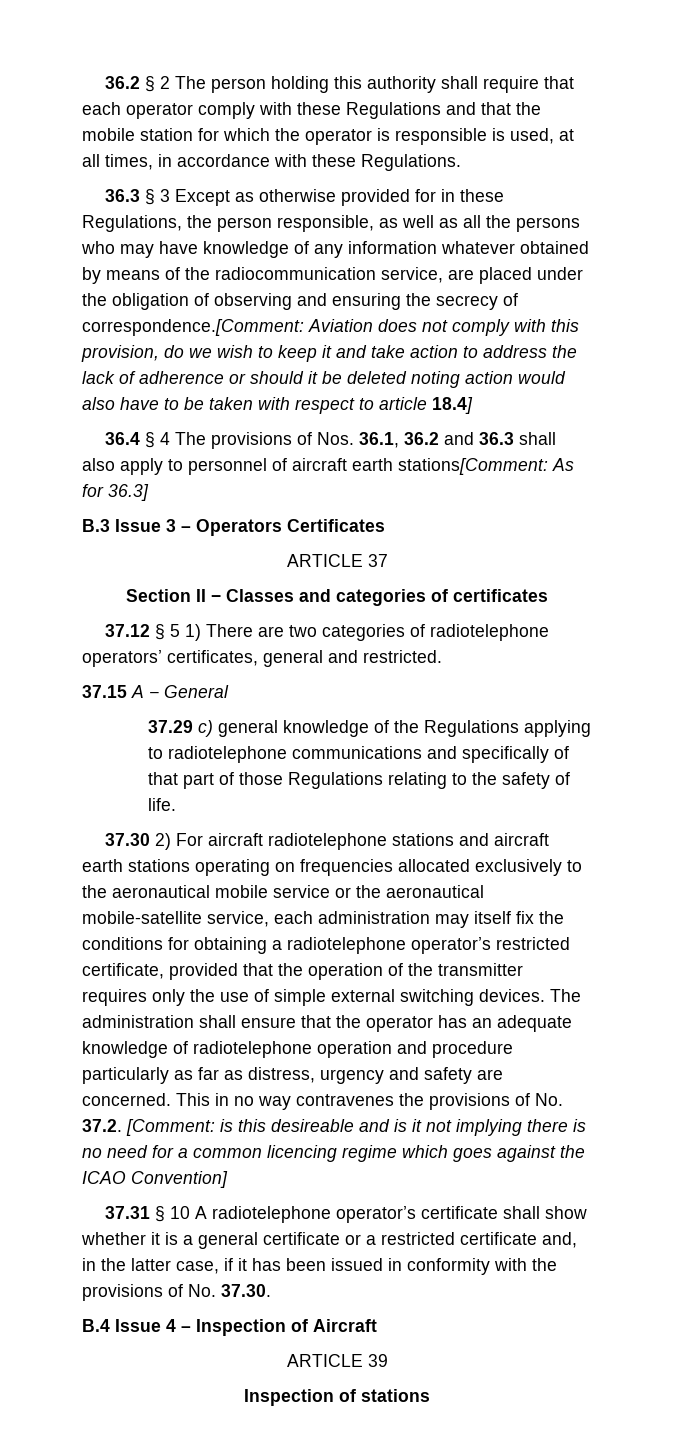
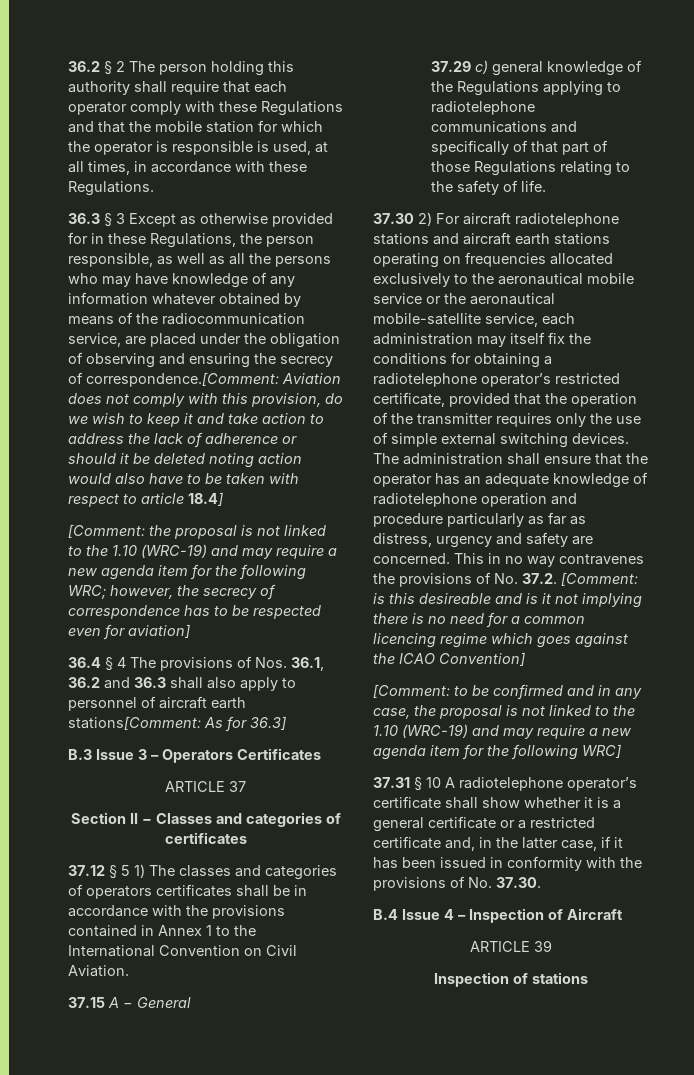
+ [Comment: the proposal is not linked to the 1.10 (WRC-19) and may require a new agenda item for the following WRC; however, the secrecy of correspondence has to be respected even for aviation]
- 37.12 § 5 1) There are two categories of radiotelephone operators’ certificates, general and restricted.
+ 37.12 § 5 1) The classes and categories of operators certificates shall be in accordance with the provisions contained in Annex 1 to the International Convention on Civil Aviation.
+ [Comment: to be confirmed and in any case, the proposal is not linked to the 1.10 (WRC-19) and may require a new agenda item for the following WRC]

